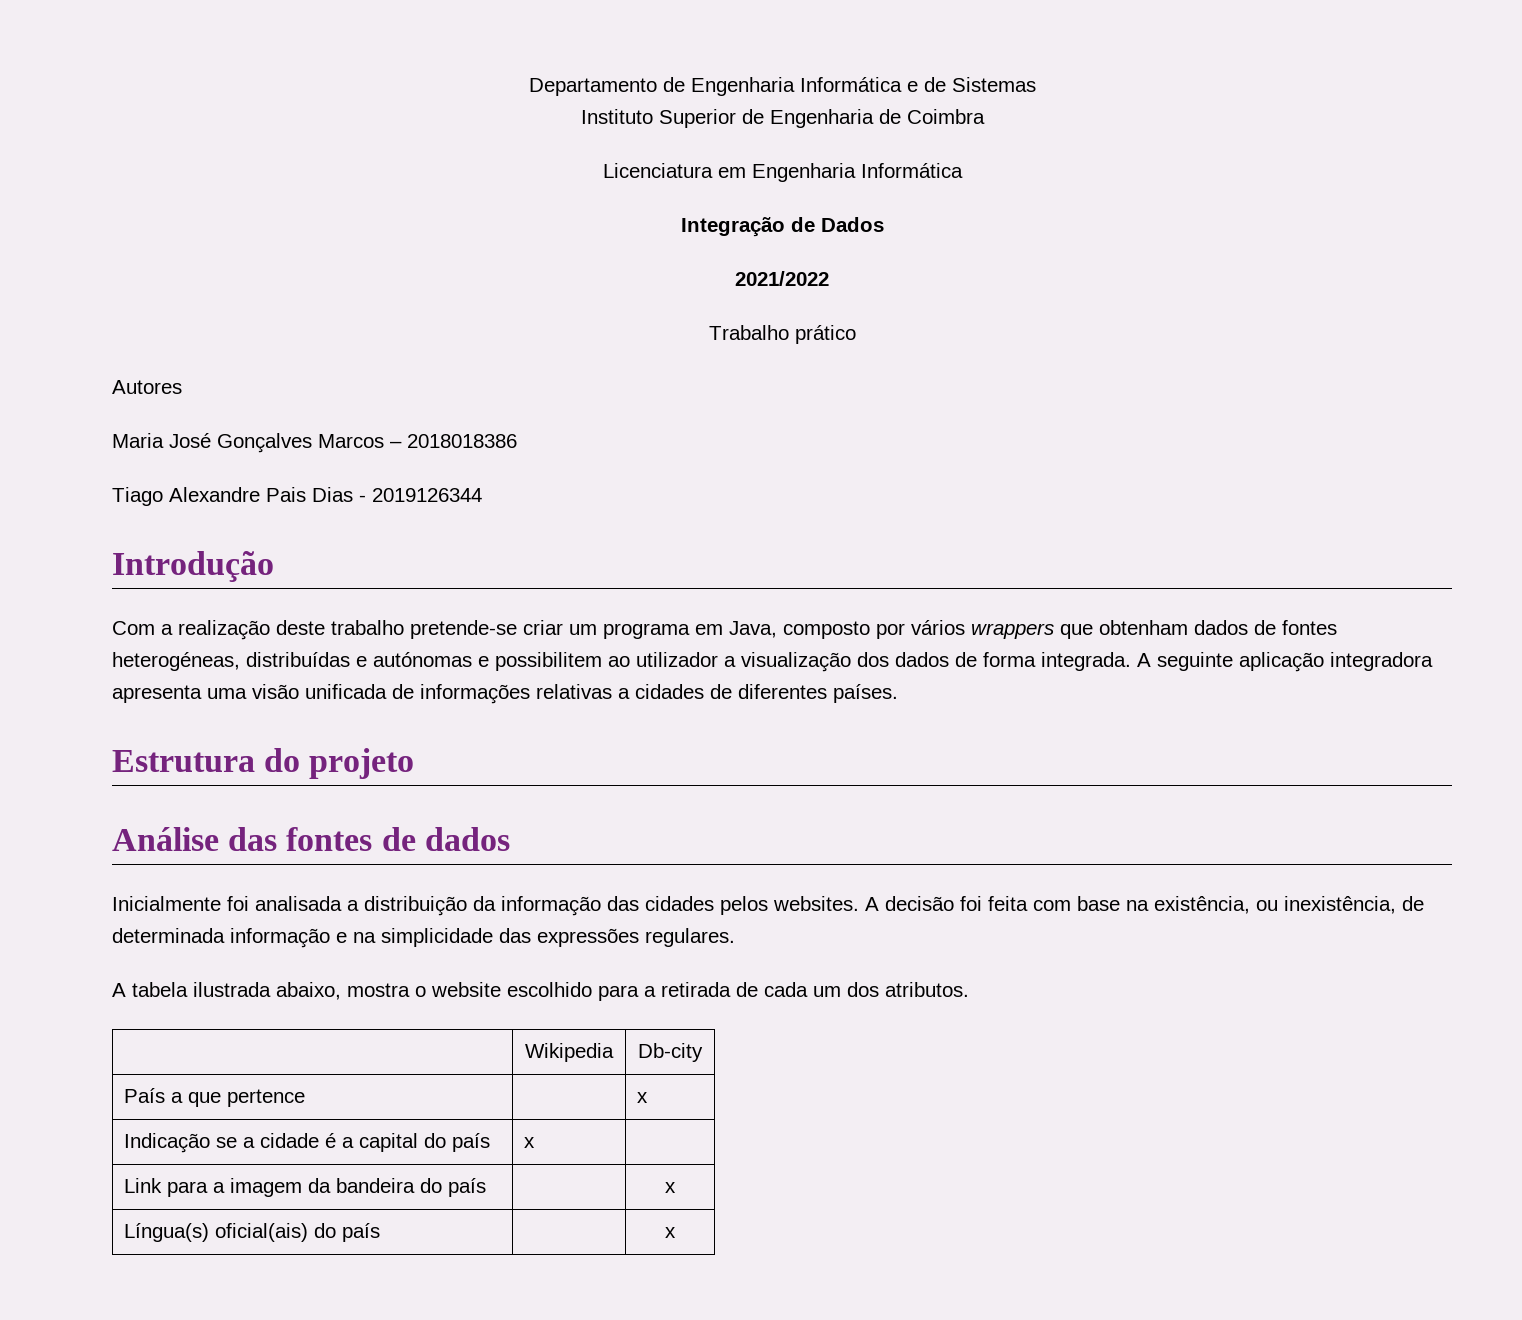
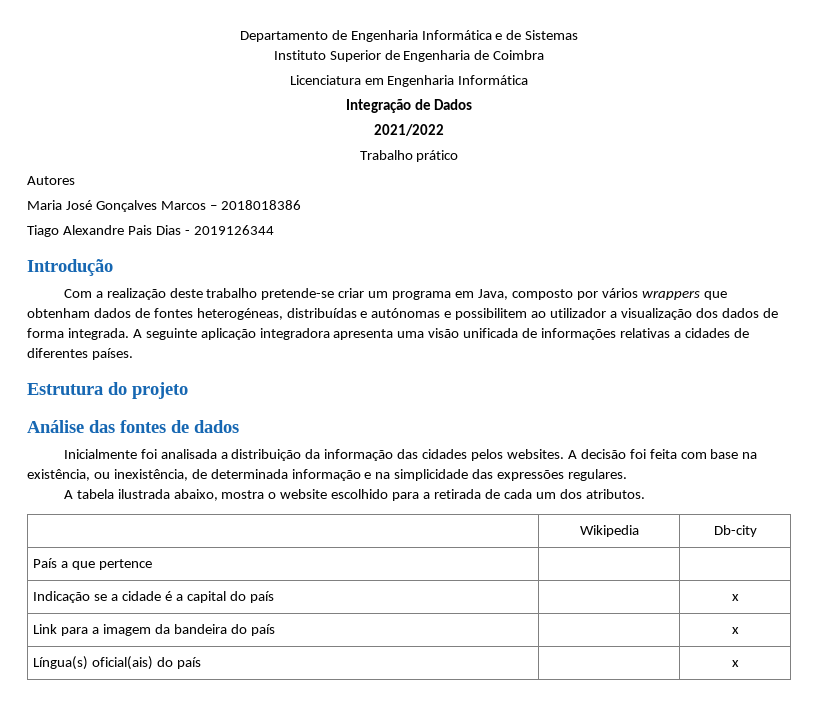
- País a que pertence | | x
+ País a que pertence | |
- Indicação se a cidade é a capital do país | x |
+ Indicação se a cidade é a capital do país | | x

